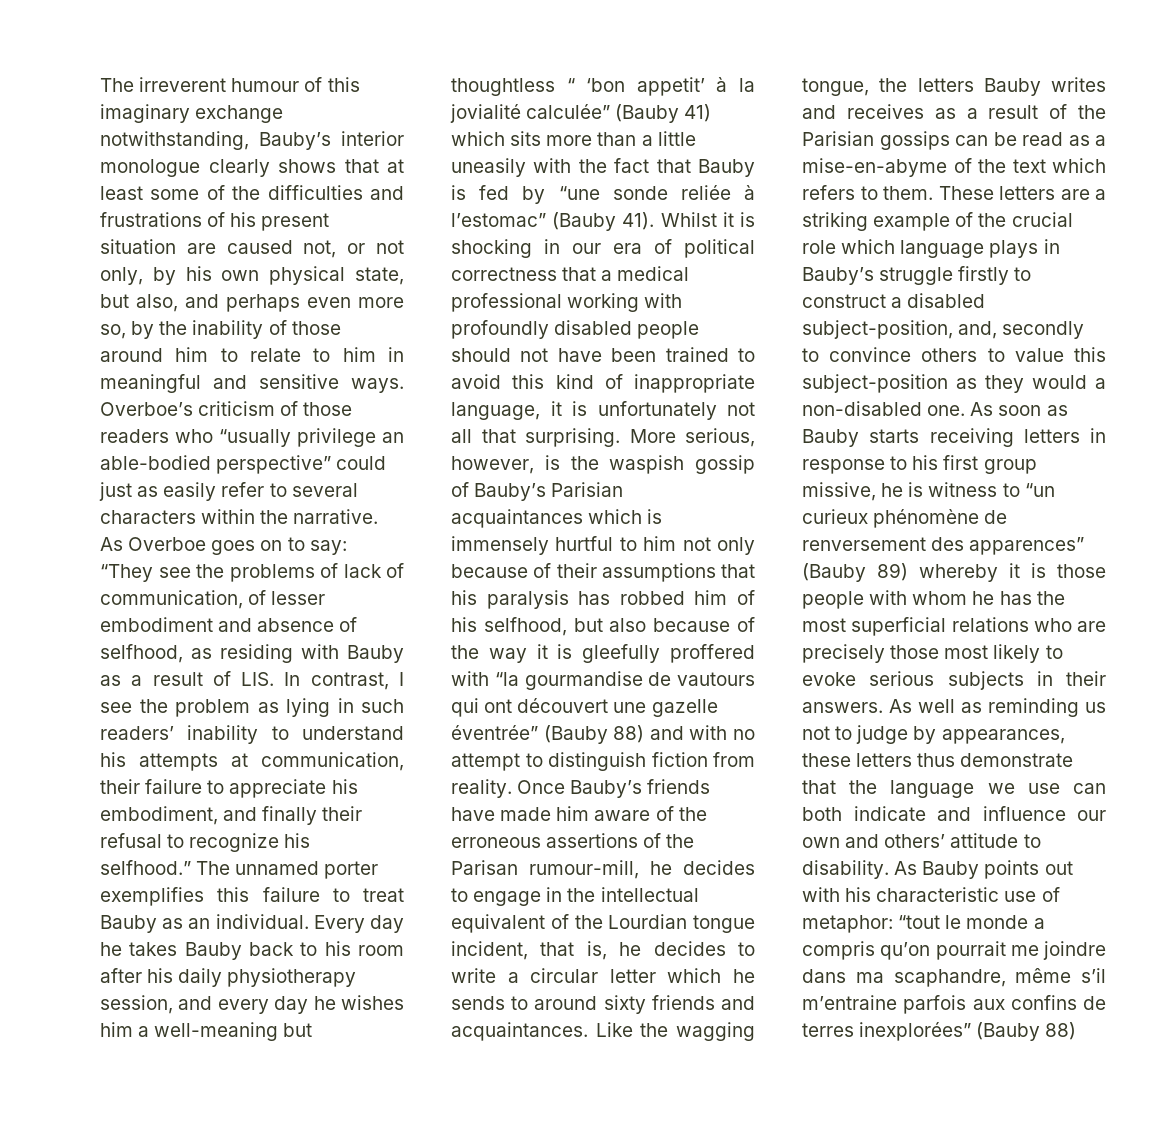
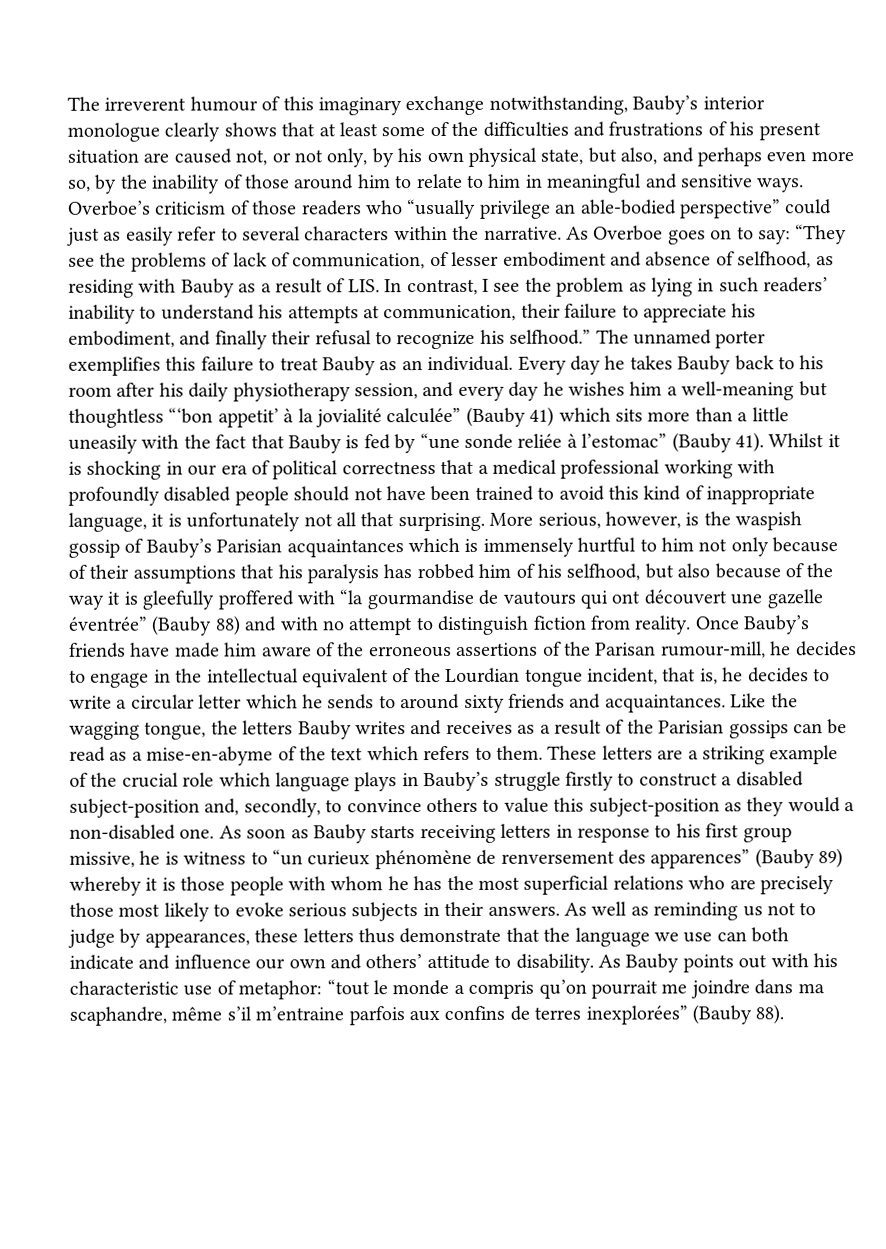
- Every day he takes Bauby back to his room after his daily physiotherapy session, and every day he wishes him a well-meaning but thoughtless “ ‘bon appetit’ à la jovialité calculée” (Bauby 41) which sits more than a little uneasily with the fact that Bauby is fed by “une sonde reliée à l’estomac” (Bauby 41).
+ Every day he takes Bauby back to his room after his daily physiotherapy session, and every day he wishes him a well-meaning but thoughtless “‘bon appetit’ à la jovialité calculée” (Bauby 41) which sits more than a little uneasily with the fact that Bauby is fed by “une sonde reliée à l’estomac” (Bauby 41).
- These letters are a striking example of the crucial role which language plays in Bauby’s struggle firstly to construct a disabled subject-position, and, secondly to convince others to value this subject-position as they would a non-disabled one.
+ These letters are a striking example of the crucial role which language plays in Bauby’s struggle firstly to construct a disabled subject-position and, secondly, to convince others to value this subject-position as they would a non-disabled one.
- As Bauby points out with his characteristic use of metaphor: “tout le monde a compris qu’on pourrait me joindre dans ma scaphandre, même s’il m’entraine parfois aux confins de terres inexplorées” (Bauby 88)
+ As Bauby points out with his characteristic use of metaphor: “tout le monde a compris qu’on pourrait me joindre dans ma scaphandre, même s’il m’entraine parfois aux confins de terres inexplorées” (Bauby 88).

